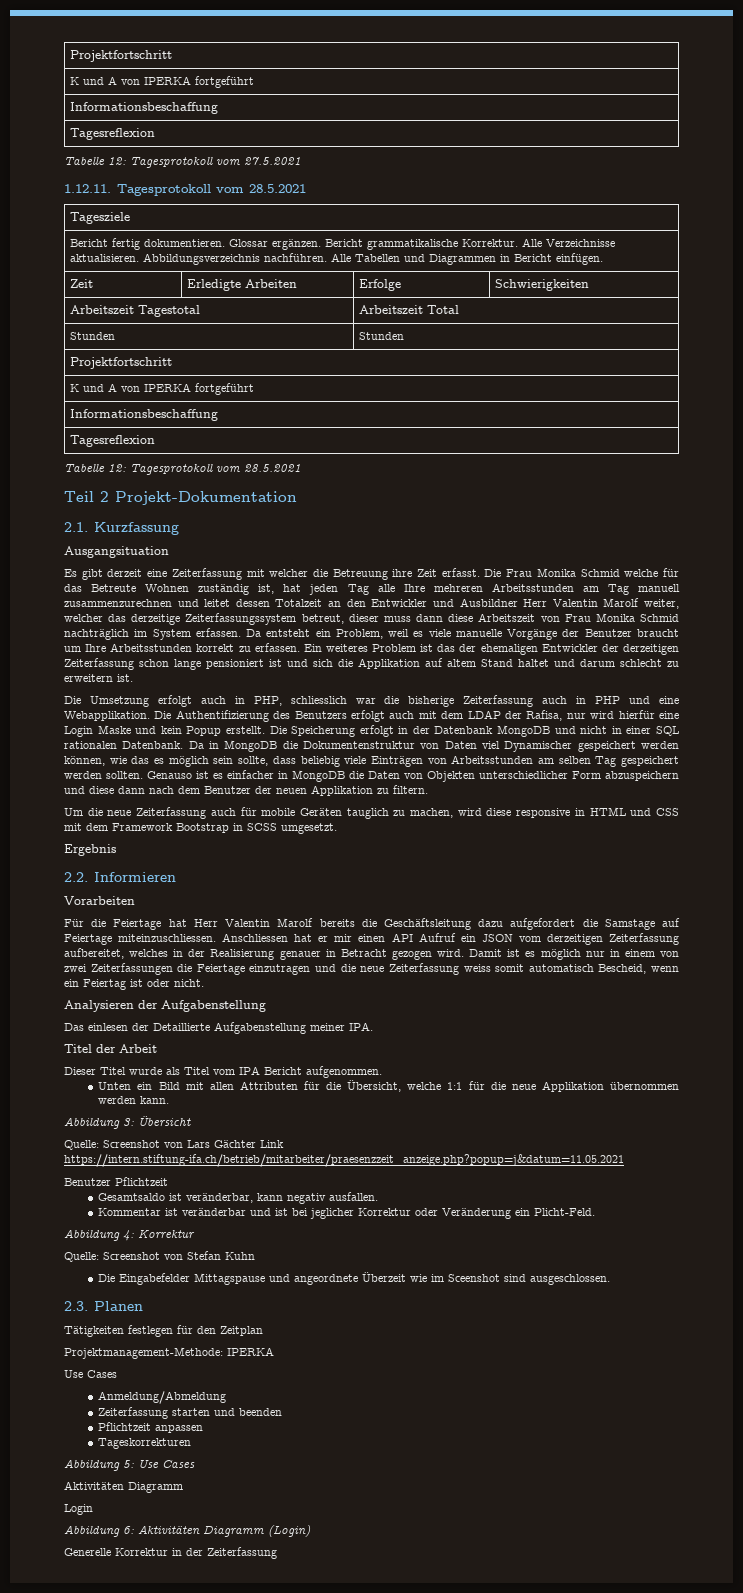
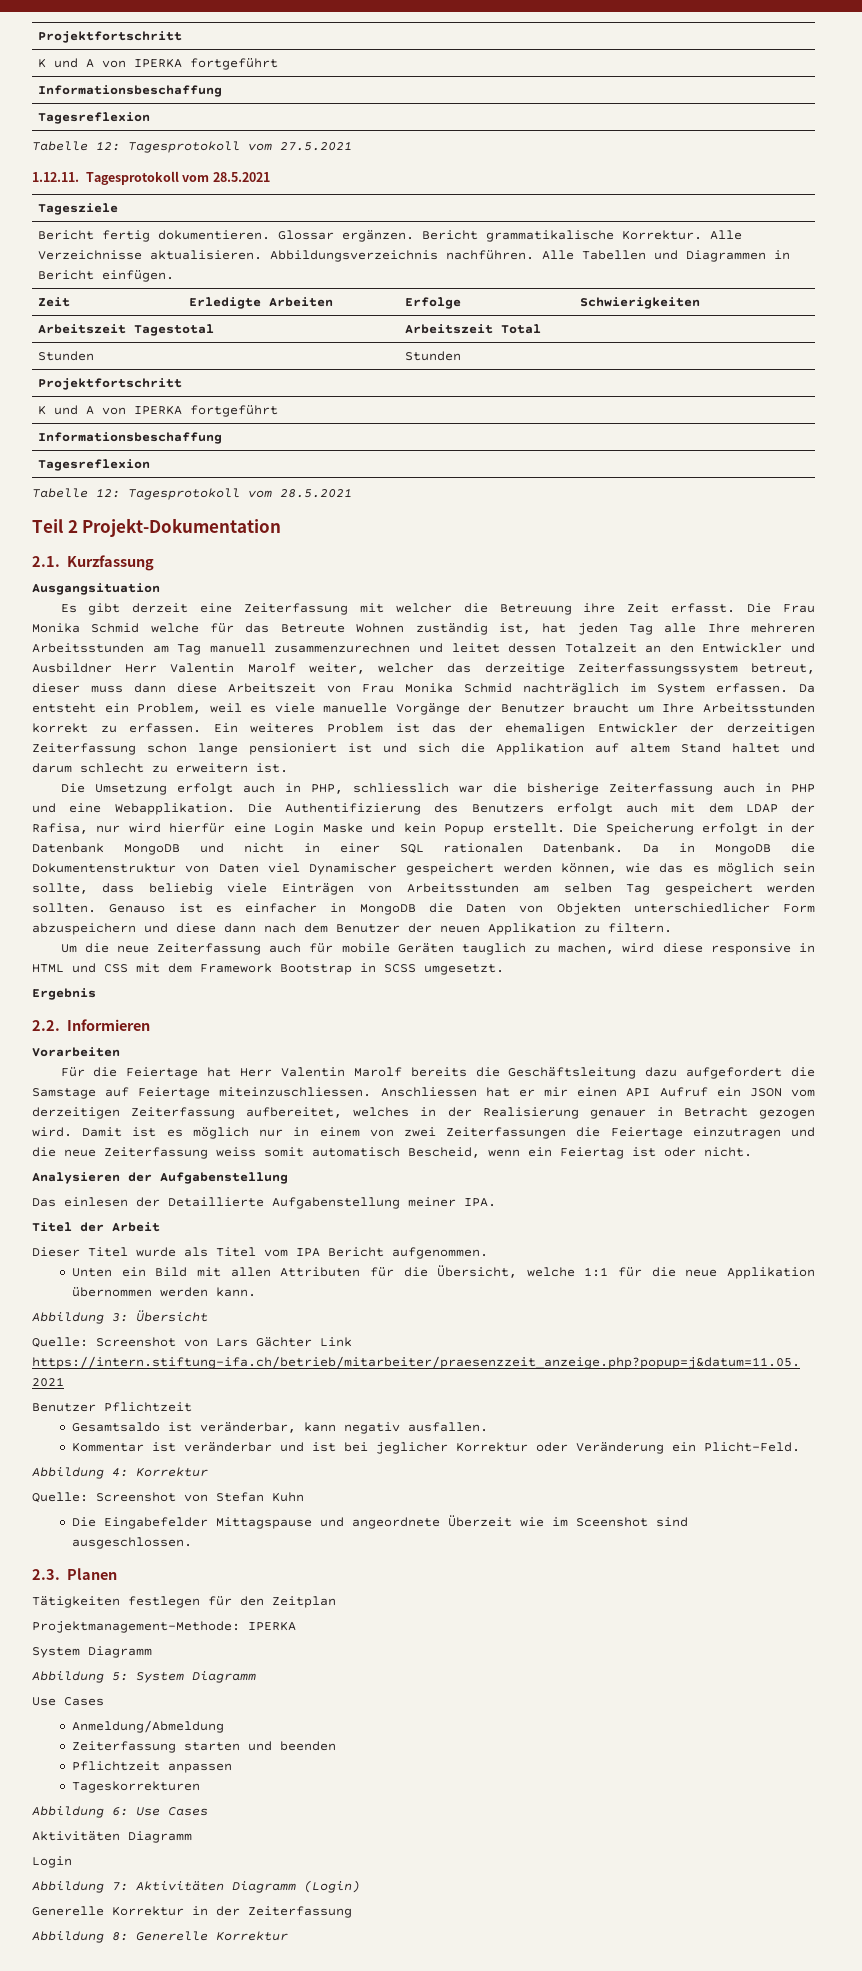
  Projektmanagement-Methode: IPERKA
+ System Diagramm
+ Abbildung 5: System Diagramm
- Abbildung 5: Use Cases
+ Abbildung 6: Use Cases
- Abbildung 6: Aktivitäten Diagramm (Login)
+ Abbildung 7: Aktivitäten Diagramm (Login)
+ Abbildung 8: Generelle Korrektur

